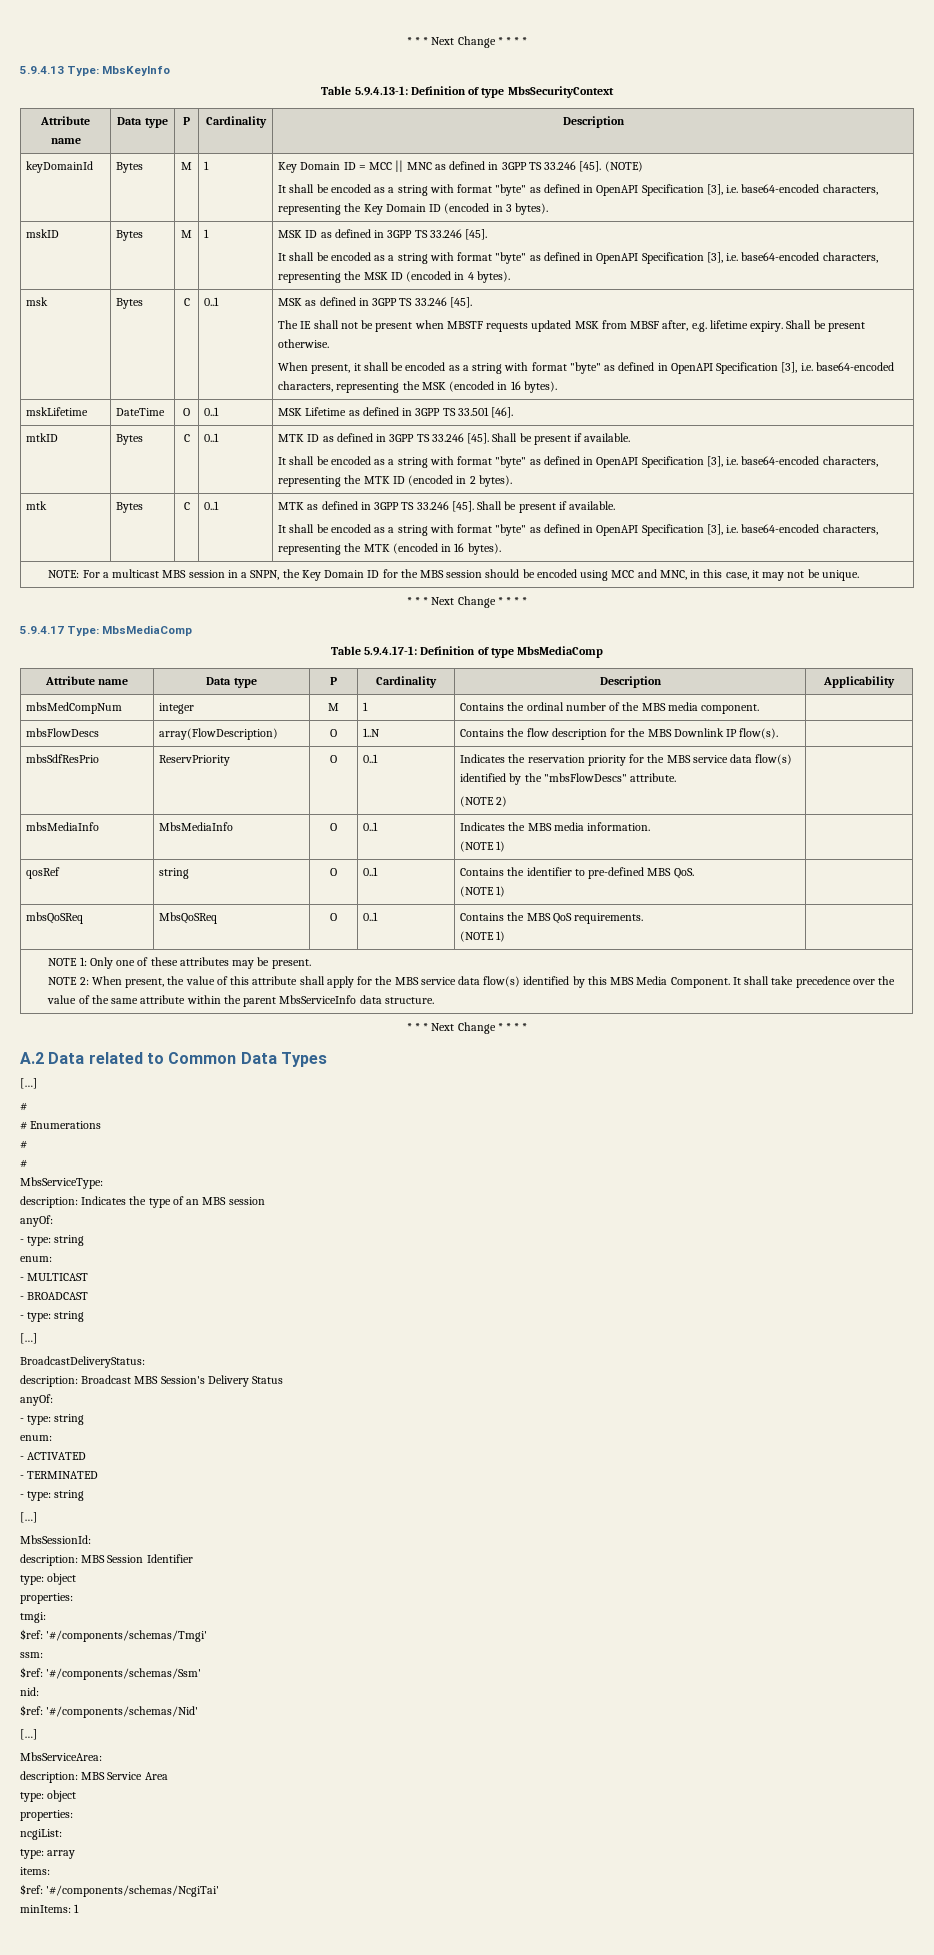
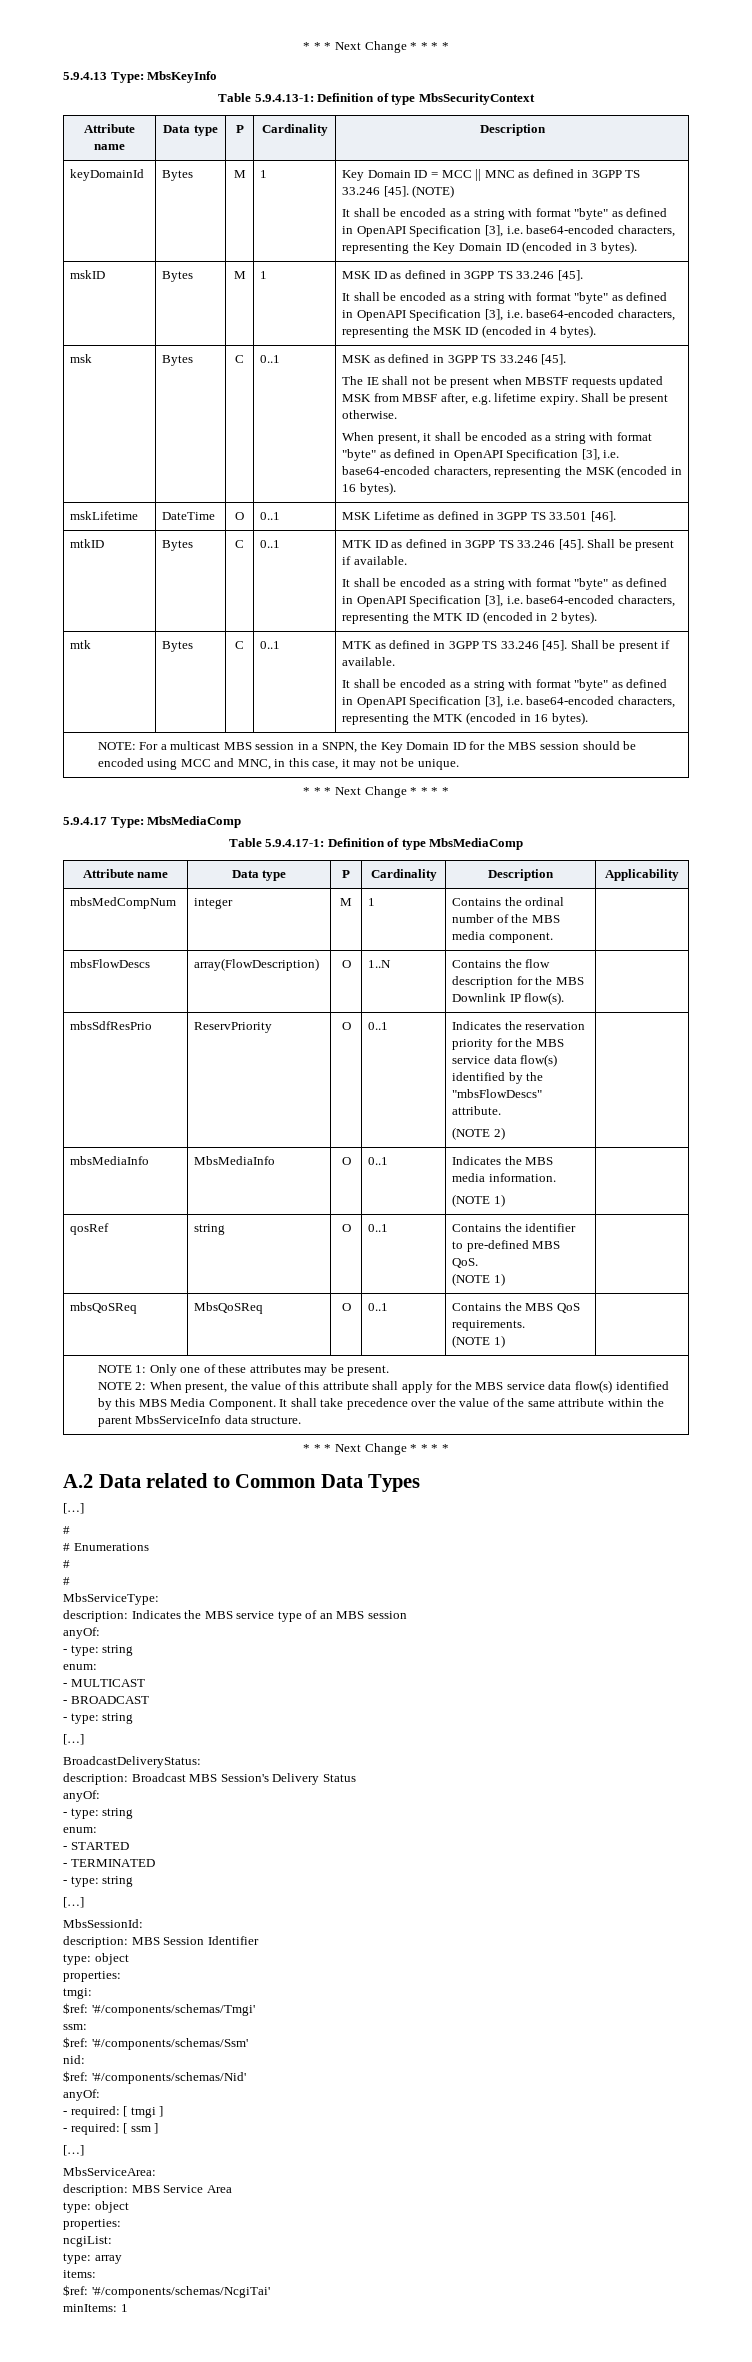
- description: Indicates the type of an MBS session
+ description: Indicates the MBS service type of an MBS session
- - ACTIVATED
+ - STARTED
  $ref: '#/components/schemas/Nid'
+ anyOf:
+ - required: [ tmgi ]
+ - required: [ ssm ]

